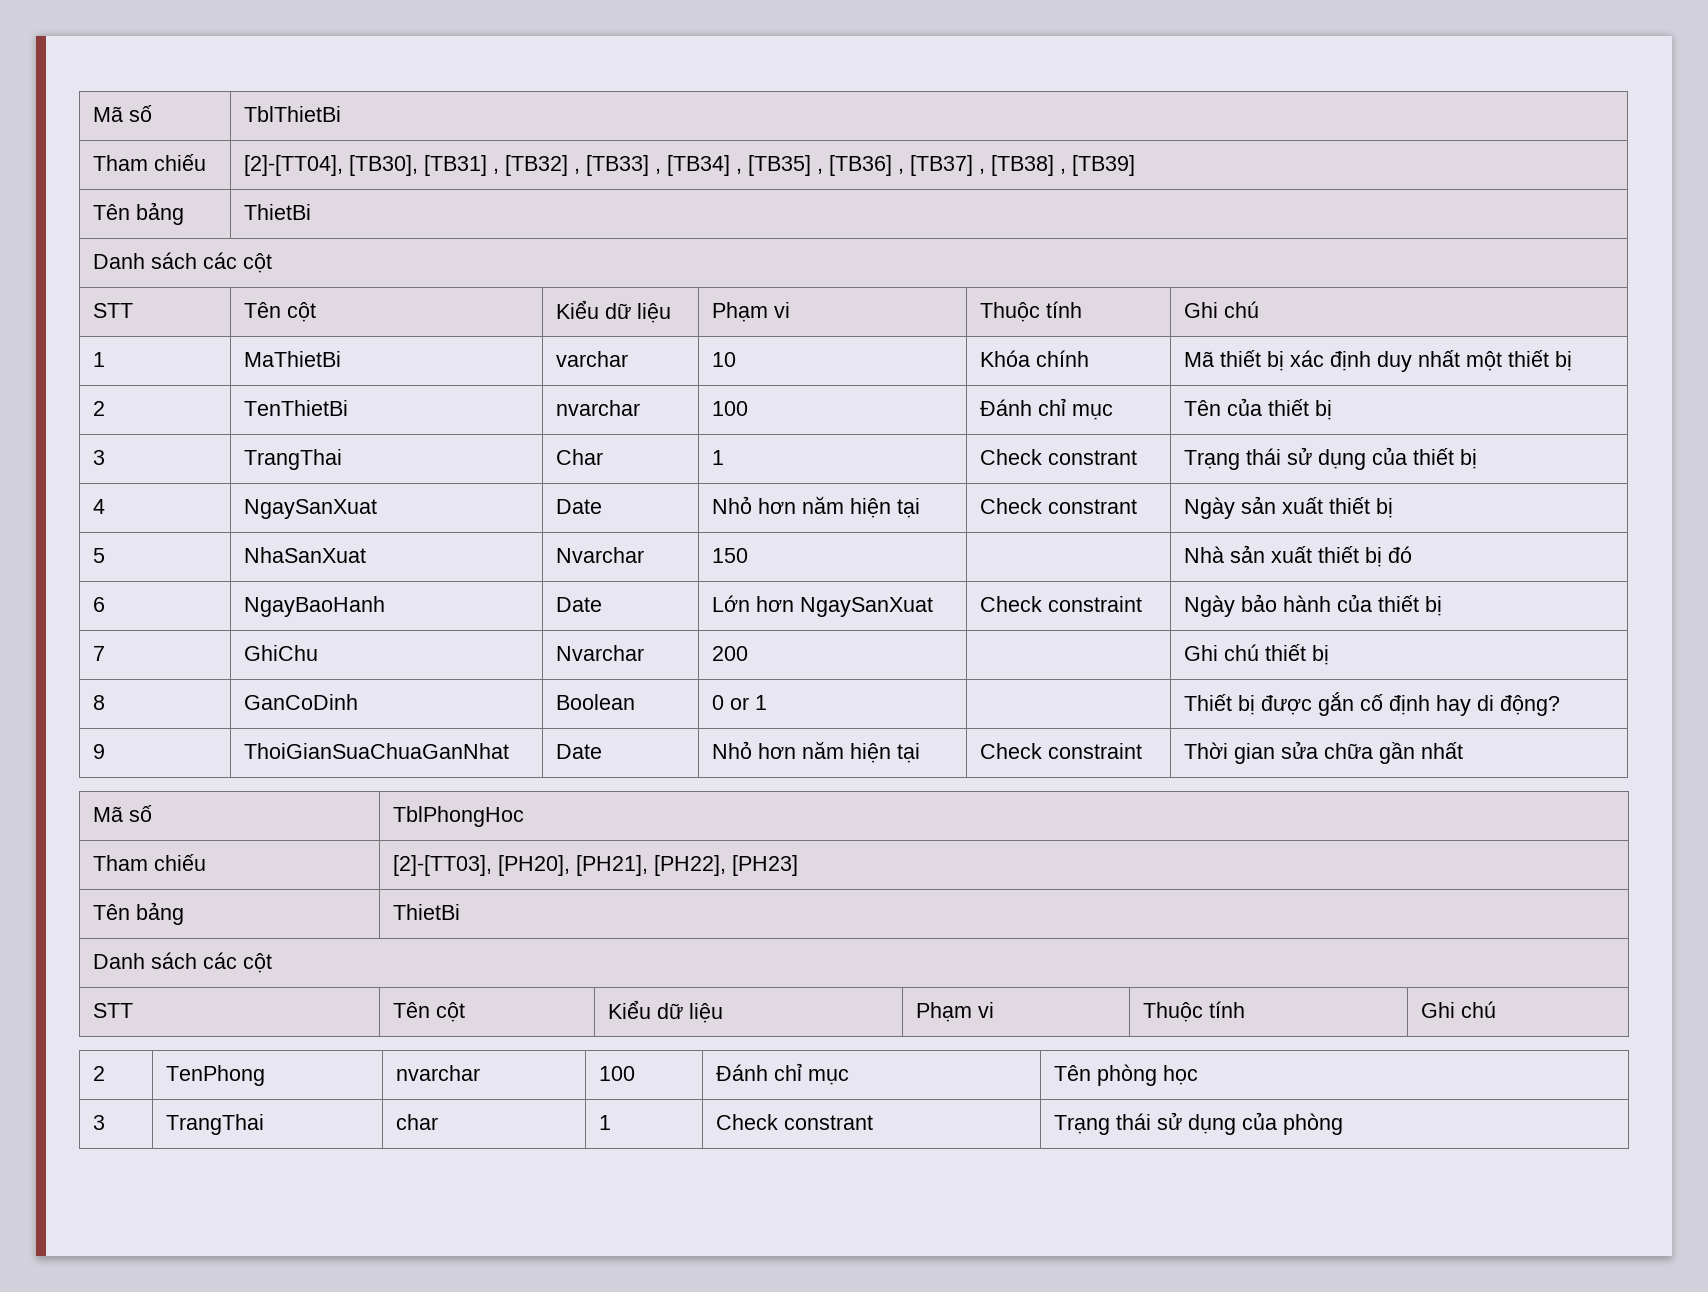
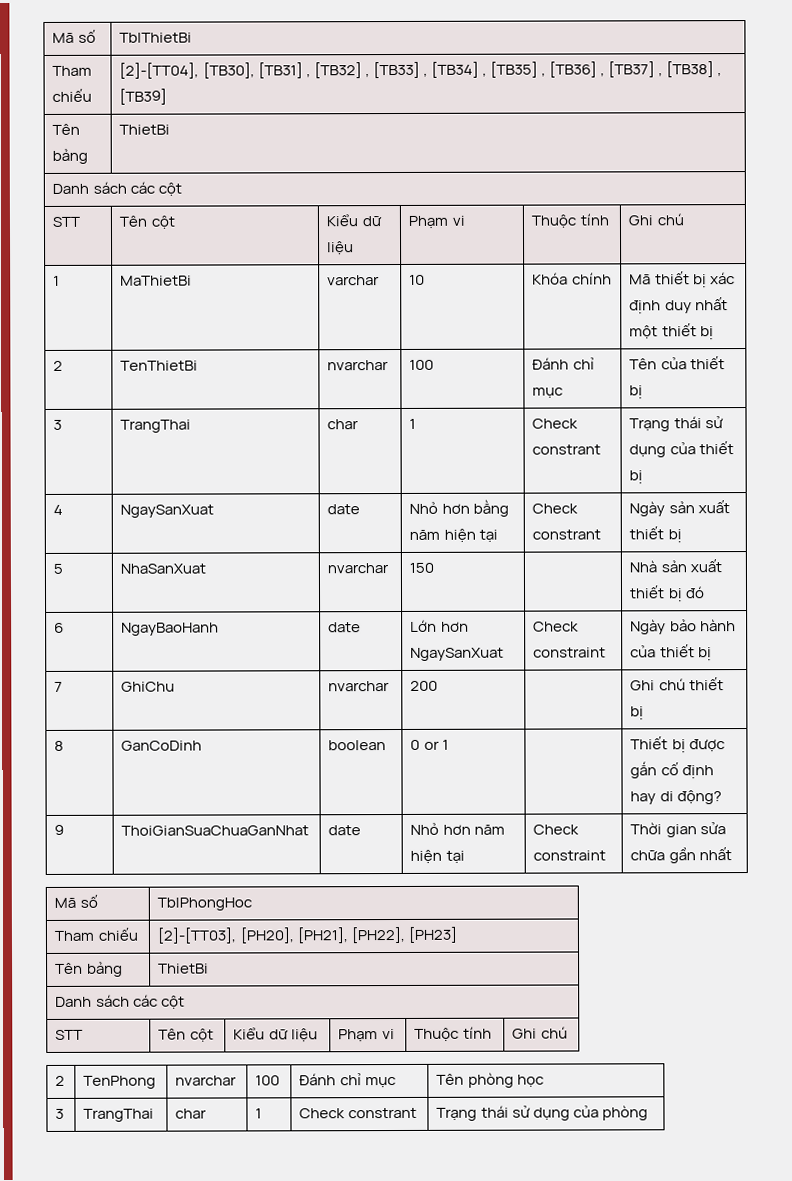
- 3 | TrangThai | Char | 1 | Check constrant | Trạng thái sử dụng của thiết bị
+ 3 | TrangThai | char | 1 | Check constrant | Trạng thái sử dụng của thiết bị
- 4 | NgaySanXuat | Date | Nhỏ hơn năm hiện tại | Check constrant | Ngày sản xuất thiết bị
+ 4 | NgaySanXuat | date | Nhỏ hơn bằng năm hiện tại | Check constrant | Ngày sản xuất thiết bị
- 5 | NhaSanXuat | Nvarchar | 150 | | Nhà sản xuất thiết bị đó
+ 5 | NhaSanXuat | nvarchar | 150 | | Nhà sản xuất thiết bị đó
- 6 | NgayBaoHanh | Date | Lớn hơn NgaySanXuat | Check constraint | Ngày bảo hành của thiết bị
+ 6 | NgayBaoHanh | date | Lớn hơn NgaySanXuat | Check constraint | Ngày bảo hành của thiết bị
- 7 | GhiChu | Nvarchar | 200 | | Ghi chú thiết bị
+ 7 | GhiChu | nvarchar | 200 | | Ghi chú thiết bị
- 8 | GanCoDinh | Boolean | 0 or 1 | | Thiết bị được gắn cố định hay di động?
+ 8 | GanCoDinh | boolean | 0 or 1 | | Thiết bị được gắn cố định hay di động?
- 9 | ThoiGianSuaChuaGanNhat | Date | Nhỏ hơn năm hiện tại | Check constraint | Thời gian sửa chữa gần nhất
+ 9 | ThoiGianSuaChuaGanNhat | date | Nhỏ hơn năm hiện tại | Check constraint | Thời gian sửa chữa gần nhất

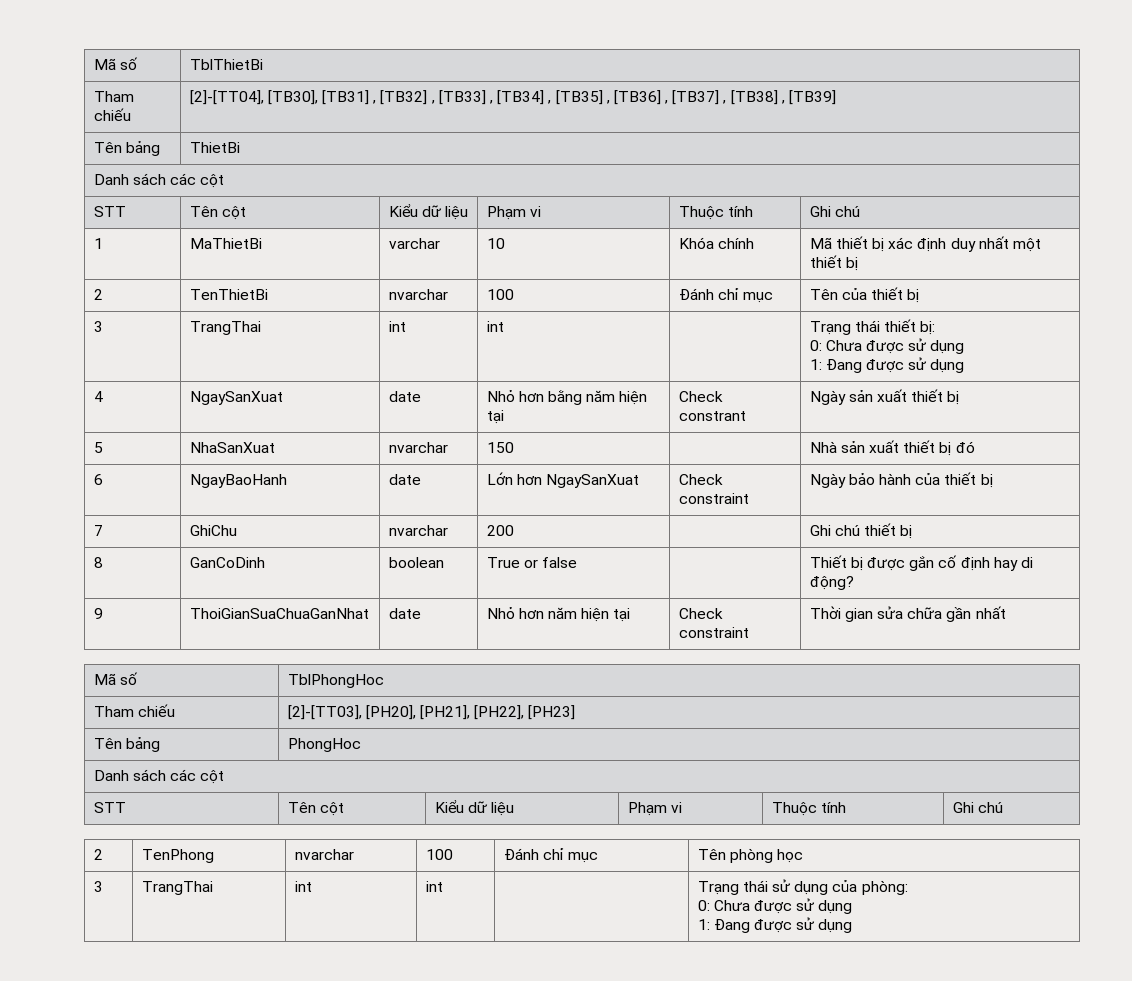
- 3 | TrangThai | char | 1 | Check constrant | Trạng thái sử dụng của thiết bị
+ 3 | TrangThai | int | int | | Trạng thái thiết bị:
+ 0: Chưa được sử dụng
+ 1: Đang được sử dụng
- 8 | GanCoDinh | boolean | 0 or 1 | | Thiết bị được gắn cố định hay di động?
+ 8 | GanCoDinh | boolean | True or false | | Thiết bị được gắn cố định hay di động?
  Tham chiếu | [2]-[TT03], [PH20], [PH21], [PH22], [PH23]
- Tên bảng | ThietBi
+ Tên bảng | PhongHoc
- 3 | TrangThai | char | 1 | Check constrant | Trạng thái sử dụng của phòng
+ 3 | TrangThai | int | int | | Trạng thái sử dụng của phòng:
+ 0: Chưa được sử dụng
+ 1: Đang được sử dụng

